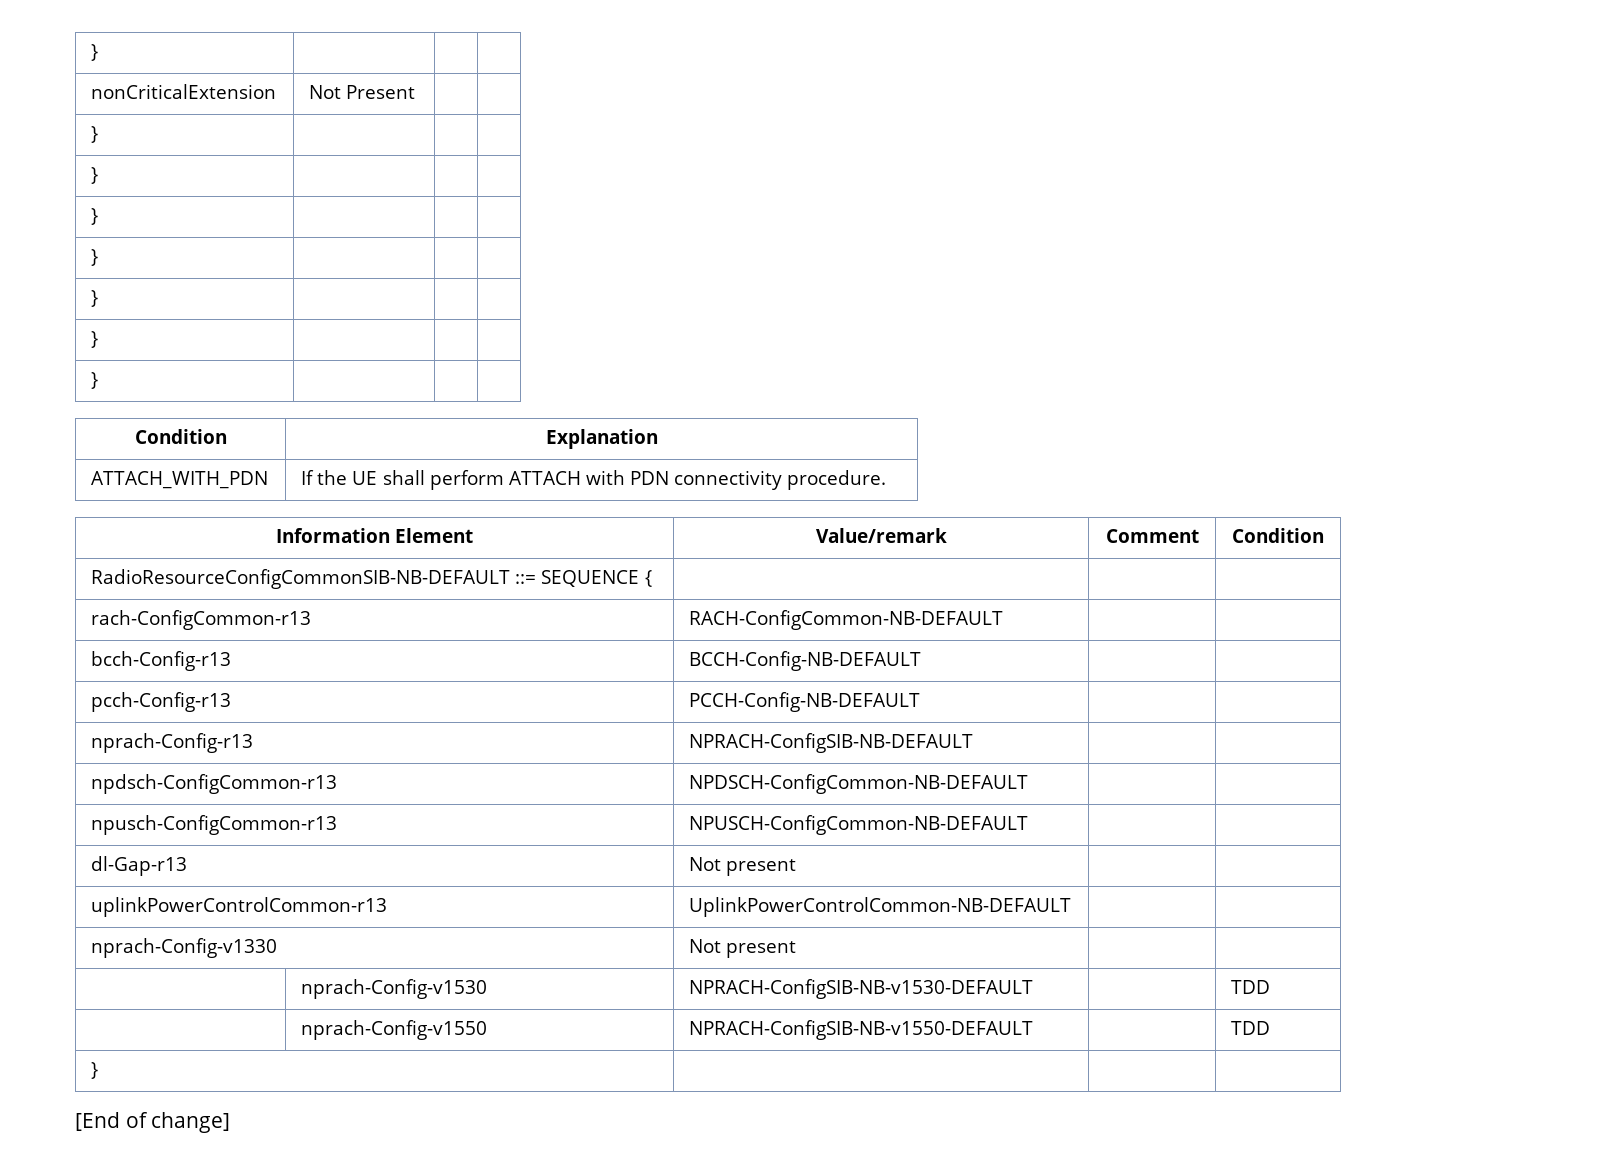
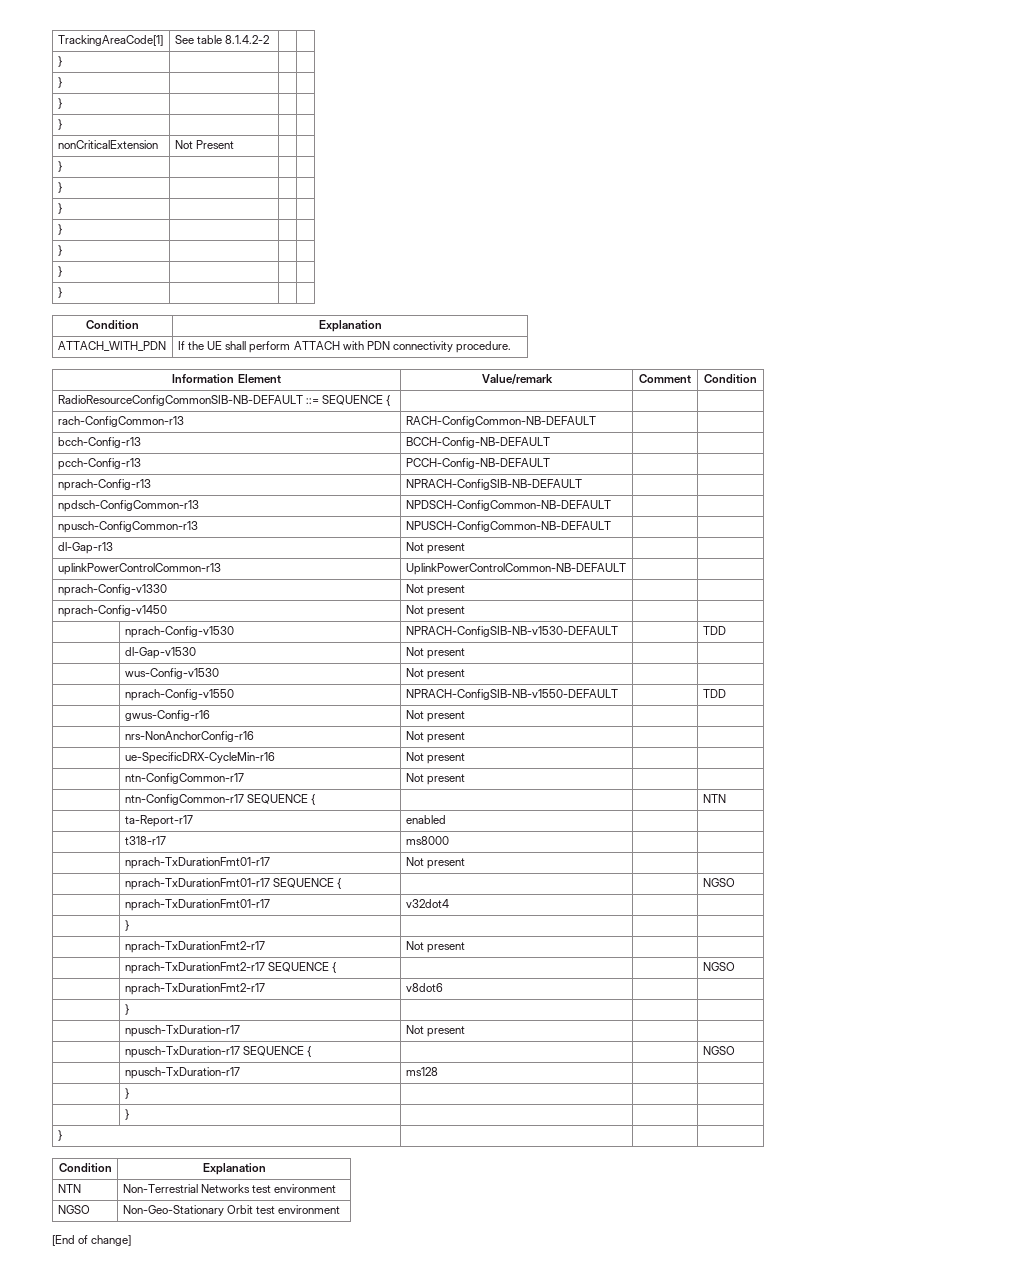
+ TrackingAreaCode[1] | See table 8.1.4.2-2 | |
+ } | | |
+ } | | |
+ } | | |
+ nprach-Config-v1450 | Not present | |
+ | dl-Gap-v1530 | Not present | |
+ | wus-Config-v1530 | Not present | |
  | nprach-Config-v1550 | NPRACH-ConfigSIB-NB-v1550-DEFAULT | | TDD
+ | gwus-Config-r16 | Not present | |
+ | nrs-NonAnchorConfig-r16 | Not present | |
+ | ue-SpecificDRX-CycleMin-r16 | Not present | |
+ | ntn-ConfigCommon-r17 | Not present | |
+ | ntn-ConfigCommon-r17 SEQUENCE { | | | NTN
+ | ta-Report-r17 | enabled | |
+ | t318-r17 | ms8000 | |
+ | nprach-TxDurationFmt01-r17 | Not present | |
+ | nprach-TxDurationFmt01-r17 SEQUENCE { | | | NGSO
+ | nprach-TxDurationFmt01-r17 | v32dot4 | |
+ | } | | |
+ | nprach-TxDurationFmt2-r17 | Not present | |
+ | nprach-TxDurationFmt2-r17 SEQUENCE { | | | NGSO
+ | nprach-TxDurationFmt2-r17 | v8dot6 | |
+ | } | | |
+ | npusch-TxDuration-r17 | Not present | |
+ | npusch-TxDuration-r17 SEQUENCE { | | | NGSO
+ | npusch-TxDuration-r17 | ms128 | |
+ | } | | |
+ | } | | |
  } | | |
+ Condition | Explanation
+ NTN | Non-Terrestrial Networks test environment
+ NGSO | Non-Geo-Stationary Orbit test environment

